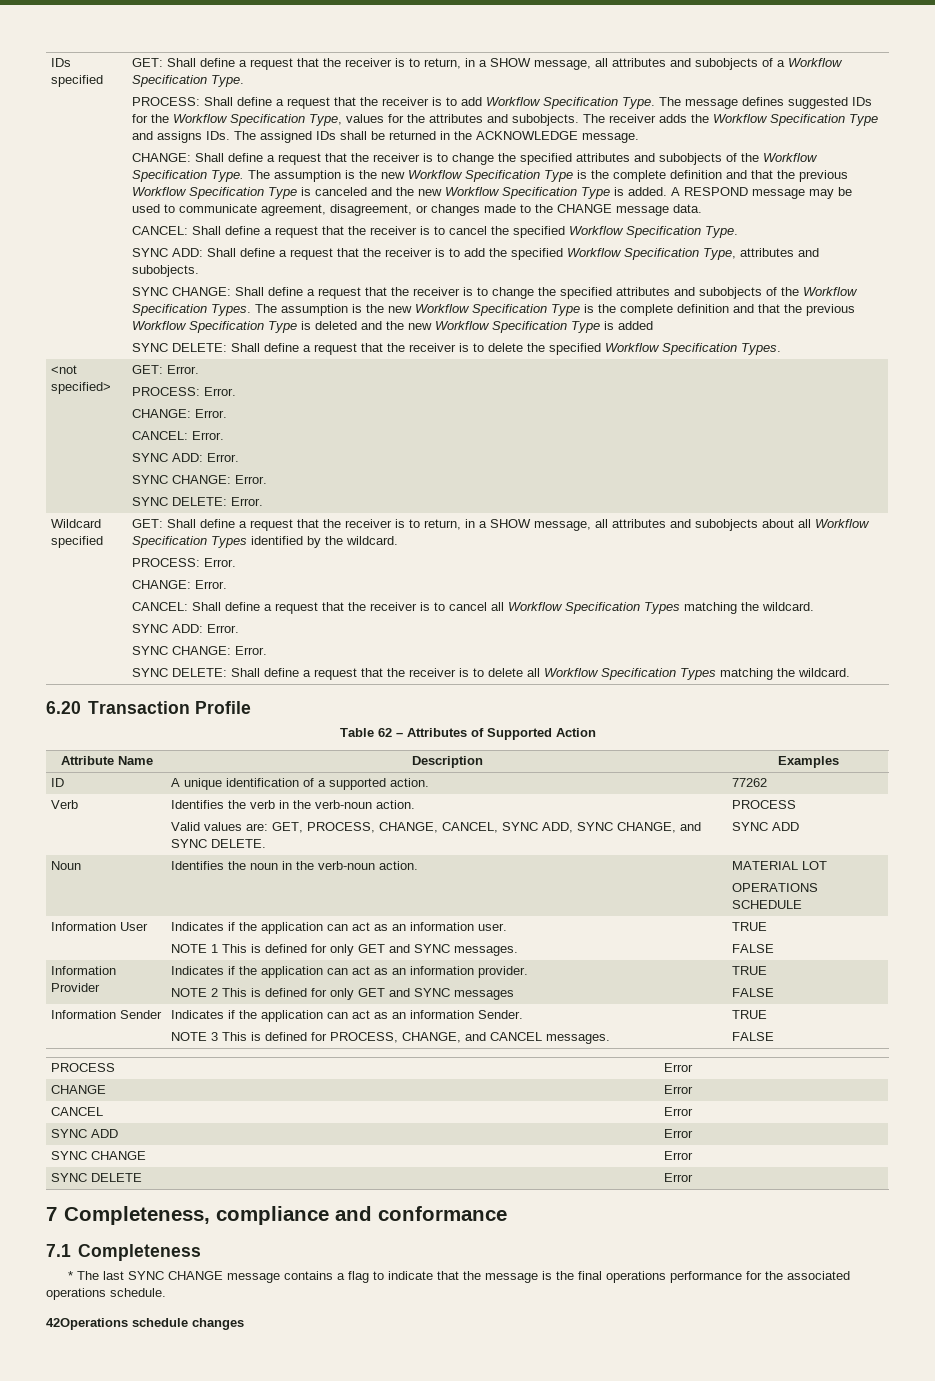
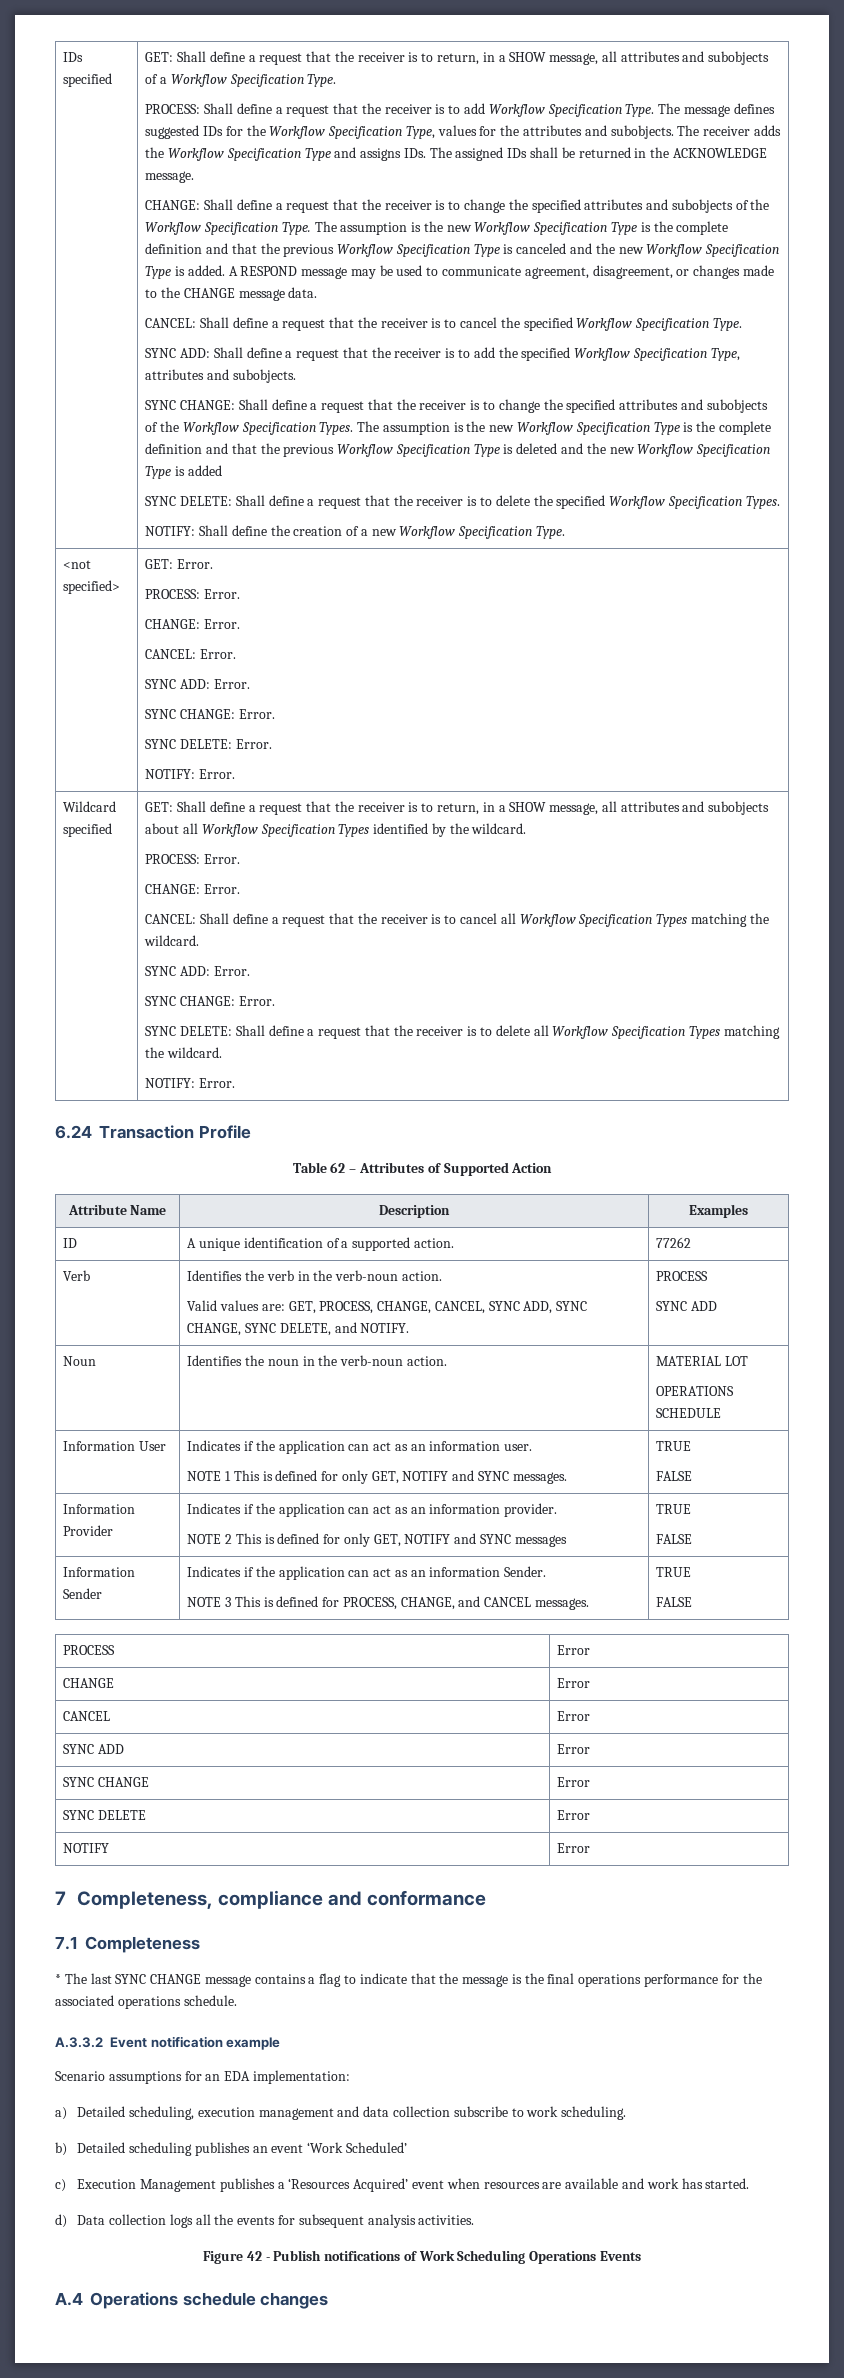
+ NOTIFY: Shall define the creation of a new Workflow Specification Type.
  <not specified> | GET: Error.
  PROCESS: Error.
  CHANGE: Error.
  CANCEL: Error.
  SYNC ADD: Error.
  SYNC CHANGE: Error.
  SYNC DELETE: Error.
+ NOTIFY: Error.
  SYNC DELETE: Shall define a request that the receiver is to delete all Workflow Specification Types matching the wildcard.
- 6.20 Transaction Profile
+ NOTIFY: Error.
+ 6.24 Transaction Profile
  Verb | Identifies the verb in the verb-noun action.
- Valid values are: GET, PROCESS, CHANGE, CANCEL, SYNC ADD, SYNC CHANGE, and SYNC DELETE. | PROCESS
+ Valid values are: GET, PROCESS, CHANGE, CANCEL, SYNC ADD, SYNC CHANGE, SYNC DELETE, and NOTIFY. | PROCESS
  Information User | Indicates if the application can act as an information user.
- NOTE 1 This is defined for only GET and SYNC messages. | TRUE
+ NOTE 1 This is defined for only GET, NOTIFY and SYNC messages. | TRUE
  Information Provider | Indicates if the application can act as an information provider.
- NOTE 2 This is defined for only GET and SYNC messages | TRUE
+ NOTE 2 This is defined for only GET, NOTIFY and SYNC messages | TRUE
+ NOTIFY | Error
- 42Operations schedule changes
+ A.3.3.2 Event notification example
+ Scenario assumptions for an EDA implementation:
+ a) Detailed scheduling, execution management and data collection subscribe to work scheduling.
+ b) Detailed scheduling publishes an event ‘Work Scheduled’
+ c) Execution Management publishes a ‘Resources Acquired’ event when resources are available and work has started.
+ d) Data collection logs all the events for subsequent analysis activities.
+ Figure 42 - Publish notifications of Work Scheduling Operations Events
+ A.4 Operations schedule changes

